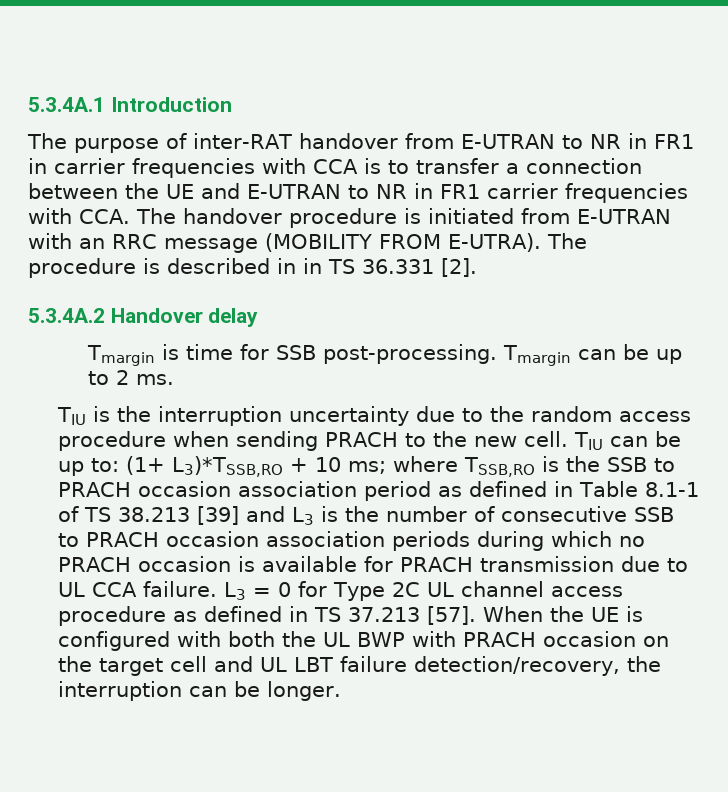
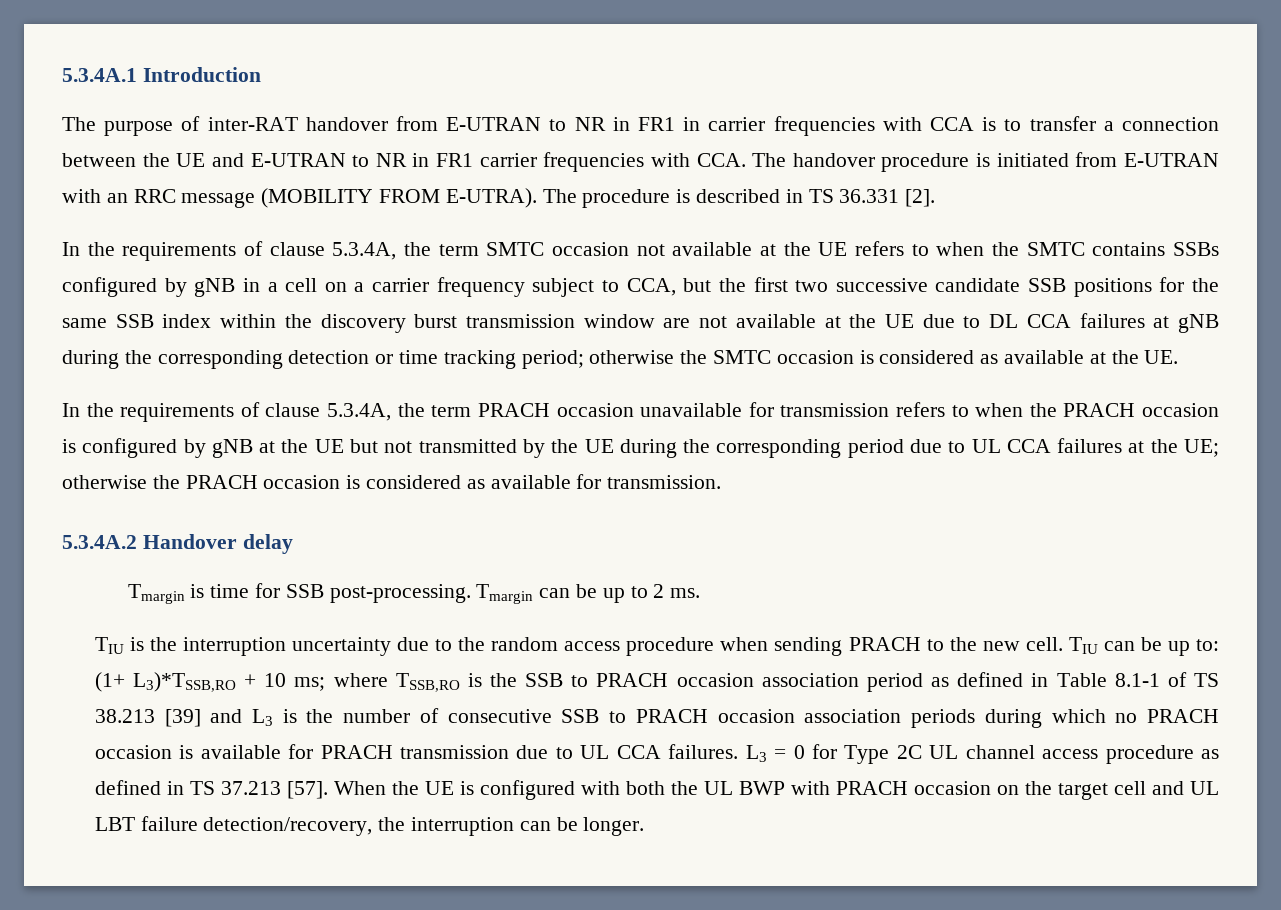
- The procedure is described in in TS 36.331 [2].
+ The procedure is described in TS 36.331 [2].
+ In the requirements of clause 5.3.4A, the term SMTC occasion not available at the UE refers to when the SMTC contains SSBs configured by gNB in a cell on a carrier frequency subject to CCA, but the first two successive candidate SSB positions for the same SSB index within the discovery burst transmission window are not available at the UE due to DL CCA failures at gNB during the corresponding detection or time tracking period; otherwise the SMTC occasion is considered as available at the UE.
+ In the requirements of clause 5.3.4A, the term PRACH occasion unavailable for transmission refers to when the PRACH occasion is configured by gNB at the UE but not transmitted by the UE during the corresponding period due to UL CCA failures at the UE; otherwise the PRACH occasion is considered as available for transmission.
- TIU can be up to: (1+ L3)*TSSB,RO + 10 ms; where TSSB,RO is the SSB to PRACH occasion association period as defined in Table 8.1-1 of TS 38.213 [39] and L3 is the number of consecutive SSB to PRACH occasion association periods during which no PRACH occasion is available for PRACH transmission due to UL CCA failure.
+ TIU can be up to: (1+ L3)*TSSB,RO + 10 ms; where TSSB,RO is the SSB to PRACH occasion association period as defined in Table 8.1-1 of TS 38.213 [39] and L3 is the number of consecutive SSB to PRACH occasion association periods during which no PRACH occasion is available for PRACH transmission due to UL CCA failures.

